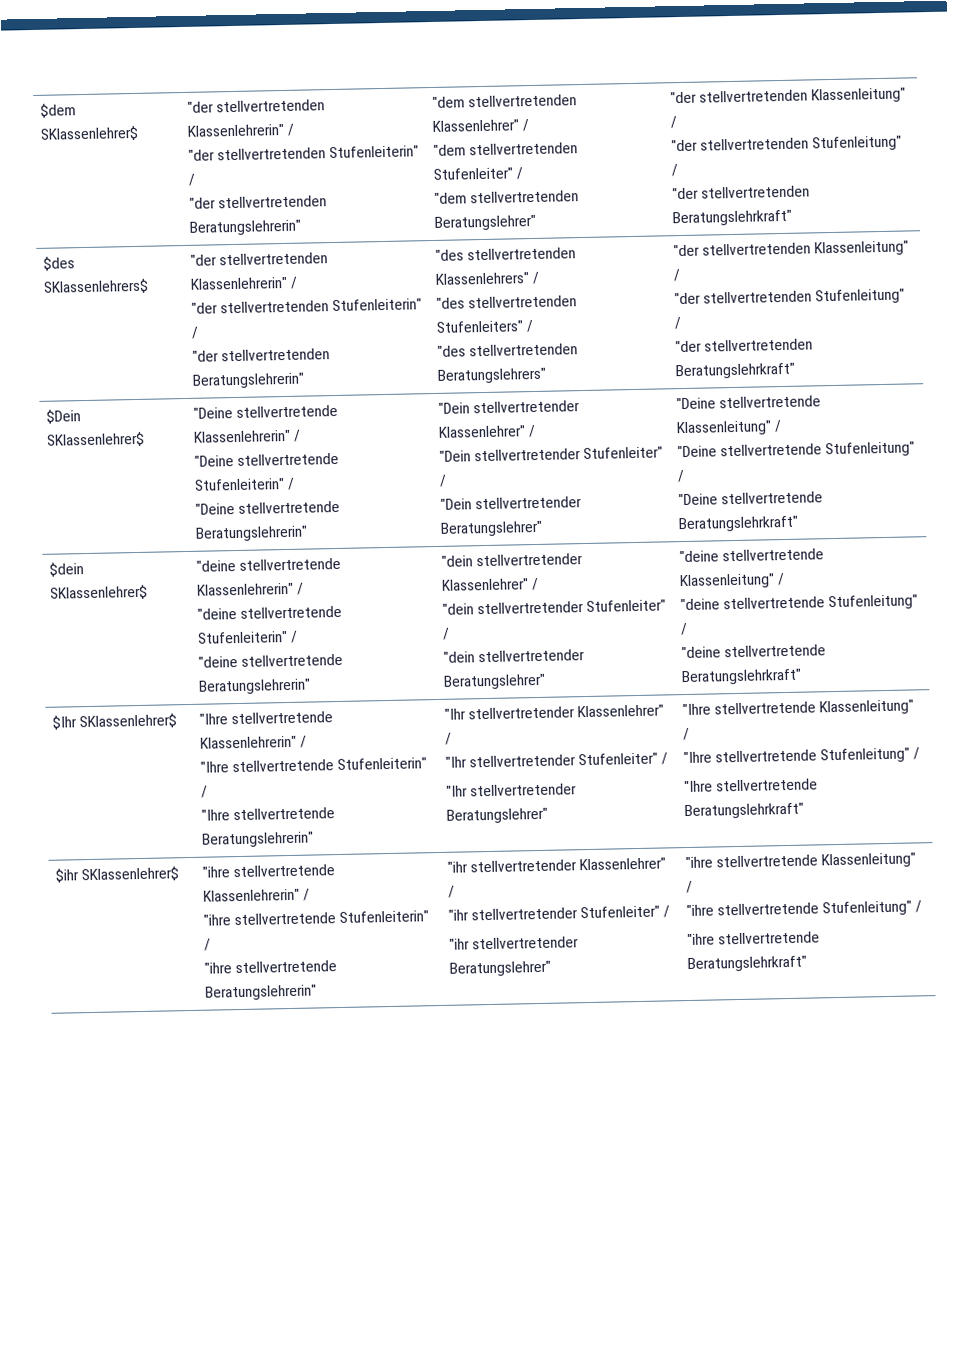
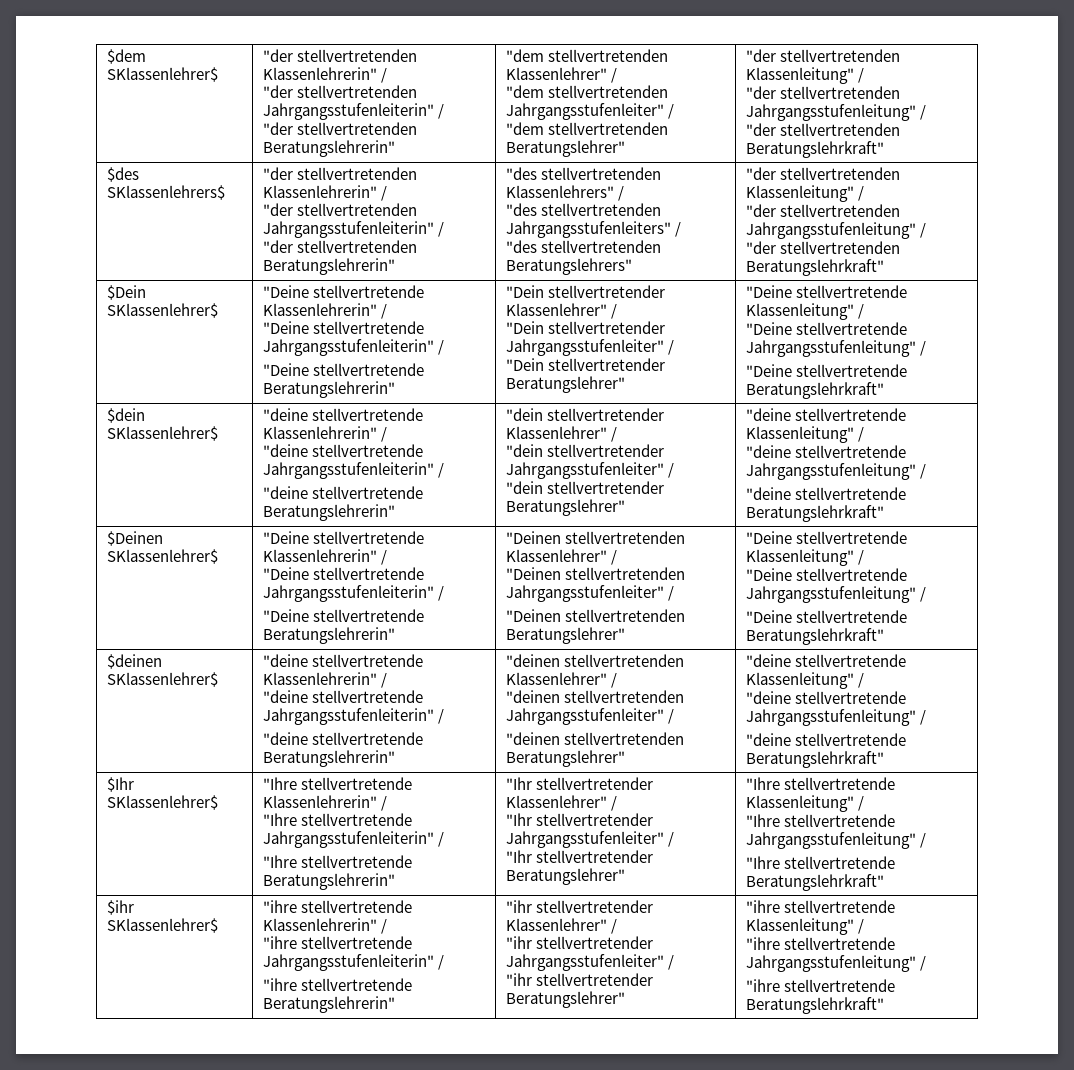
  $dem SKlassenlehrer$ | "der stellvertretenden Klassenlehrerin" /
- "der stellvertretenden Stufenleiterin" /
+ "der stellvertretenden Jahrgangsstufenleiterin" /
  "der stellvertretenden Beratungslehrerin" | "dem stellvertretenden Klassenlehrer" /
- "dem stellvertretenden Stufenleiter" /
+ "dem stellvertretenden Jahrgangsstufenleiter" /
  "dem stellvertretenden Beratungslehrer" | "der stellvertretenden Klassenleitung" /
- "der stellvertretenden Stufenleitung" /
+ "der stellvertretenden Jahrgangsstufenleitung" /
  $des SKlassenlehrers$ | "der stellvertretenden Klassenlehrerin" /
- "der stellvertretenden Stufenleiterin" /
+ "der stellvertretenden Jahrgangsstufenleiterin" /
  "der stellvertretenden Beratungslehrerin" | "des stellvertretenden Klassenlehrers" /
- "des stellvertretenden Stufenleiters" /
+ "des stellvertretenden Jahrgangsstufenleiters" /
  "des stellvertretenden Beratungslehrers" | "der stellvertretenden Klassenleitung" /
- "der stellvertretenden Stufenleitung" /
+ "der stellvertretenden Jahrgangsstufenleitung" /
  $Dein SKlassenlehrer$ | "Deine stellvertretende Klassenlehrerin" /
- "Deine stellvertretende Stufenleiterin" /
+ "Deine stellvertretende Jahrgangsstufenleiterin" /
  "Deine stellvertretende Beratungslehrerin" | "Dein stellvertretender Klassenlehrer" /
- "Dein stellvertretender Stufenleiter" /
+ "Dein stellvertretender Jahrgangsstufenleiter" /
  "Dein stellvertretender Beratungslehrer" | "Deine stellvertretende Klassenleitung" /
- "Deine stellvertretende Stufenleitung" /
+ "Deine stellvertretende Jahrgangsstufenleitung" /
  $dein SKlassenlehrer$ | "deine stellvertretende Klassenlehrerin" /
- "deine stellvertretende Stufenleiterin" /
+ "deine stellvertretende Jahrgangsstufenleiterin" /
  "deine stellvertretende Beratungslehrerin" | "dein stellvertretender Klassenlehrer" /
- "dein stellvertretender Stufenleiter" /
+ "dein stellvertretender Jahrgangsstufenleiter" /
  "dein stellvertretender Beratungslehrer" | "deine stellvertretende Klassenleitung" /
- "deine stellvertretende Stufenleitung" /
+ "deine stellvertretende Jahrgangsstufenleitung" /
+ "deine stellvertretende Beratungslehrkraft"
+ $Deinen SKlassenlehrer$ | "Deine stellvertretende Klassenlehrerin" /
+ "Deine stellvertretende Jahrgangsstufenleiterin" /
+ "Deine stellvertretende Beratungslehrerin" | "Deinen stellvertretenden Klassenlehrer" /
+ "Deinen stellvertretenden Jahrgangsstufenleiter" /
+ "Deinen stellvertretenden Beratungslehrer" | "Deine stellvertretende Klassenleitung" /
+ "Deine stellvertretende Jahrgangsstufenleitung" /
+ "Deine stellvertretende Beratungslehrkraft"
+ $deinen SKlassenlehrer$ | "deine stellvertretende Klassenlehrerin" /
+ "deine stellvertretende Jahrgangsstufenleiterin" /
+ "deine stellvertretende Beratungslehrerin" | "deinen stellvertretenden Klassenlehrer" /
+ "deinen stellvertretenden Jahrgangsstufenleiter" /
+ "deinen stellvertretenden Beratungslehrer" | "deine stellvertretende Klassenleitung" /
+ "deine stellvertretende Jahrgangsstufenleitung" /
  $Ihr SKlassenlehrer$ | "Ihre stellvertretende Klassenlehrerin" /
- "Ihre stellvertretende Stufenleiterin" /
+ "Ihre stellvertretende Jahrgangsstufenleiterin" /
  "Ihre stellvertretende Beratungslehrerin" | "Ihr stellvertretender Klassenlehrer" /
- "Ihr stellvertretender Stufenleiter" /
+ "Ihr stellvertretender Jahrgangsstufenleiter" /
  "Ihr stellvertretender Beratungslehrer" | "Ihre stellvertretende Klassenleitung" /
- "Ihre stellvertretende Stufenleitung" /
+ "Ihre stellvertretende Jahrgangsstufenleitung" /
  $ihr SKlassenlehrer$ | "ihre stellvertretende Klassenlehrerin" /
- "ihre stellvertretende Stufenleiterin" /
+ "ihre stellvertretende Jahrgangsstufenleiterin" /
  "ihre stellvertretende Beratungslehrerin" | "ihr stellvertretender Klassenlehrer" /
- "ihr stellvertretender Stufenleiter" /
+ "ihr stellvertretender Jahrgangsstufenleiter" /
  "ihr stellvertretender Beratungslehrer" | "ihre stellvertretende Klassenleitung" /
- "ihre stellvertretende Stufenleitung" /
+ "ihre stellvertretende Jahrgangsstufenleitung" /

